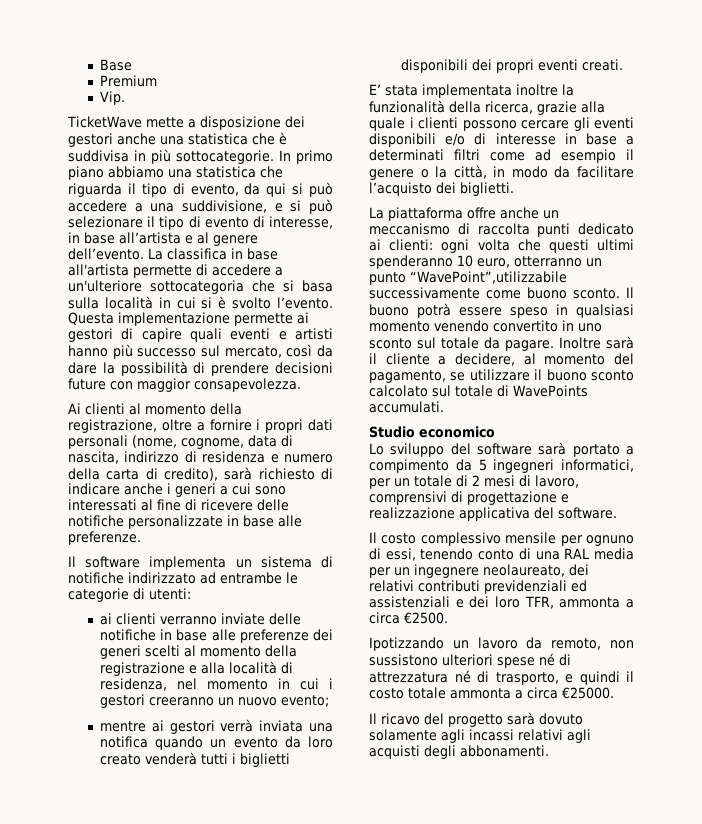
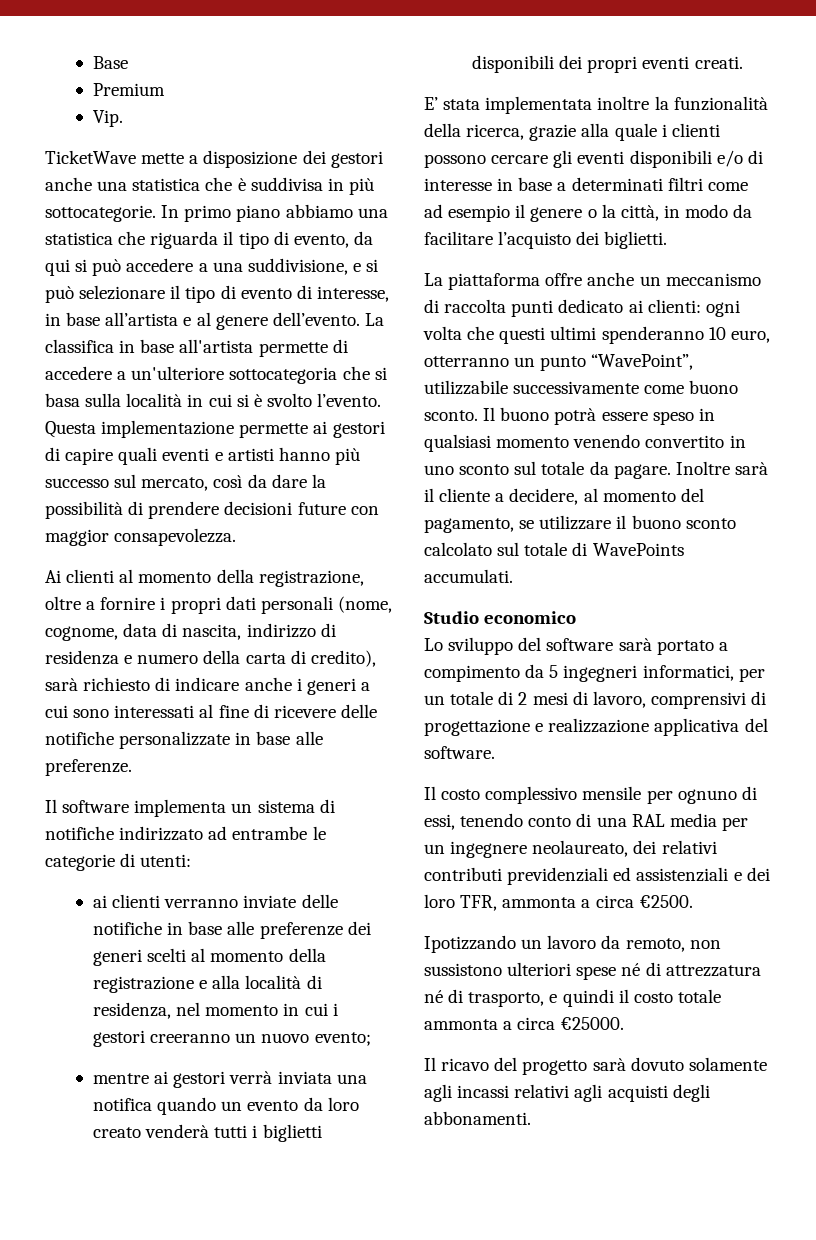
- La piattaforma offre anche un meccanismo di raccolta punti dedicato ai clienti: ogni volta che questi ultimi spenderanno 10 euro, otterranno un punto “WavePoint”,utilizzabile successivamente come buono sconto.
+ La piattaforma offre anche un meccanismo di raccolta punti dedicato ai clienti: ogni volta che questi ultimi spenderanno 10 euro, otterranno un punto “WavePoint”, utilizzabile successivamente come buono sconto.

